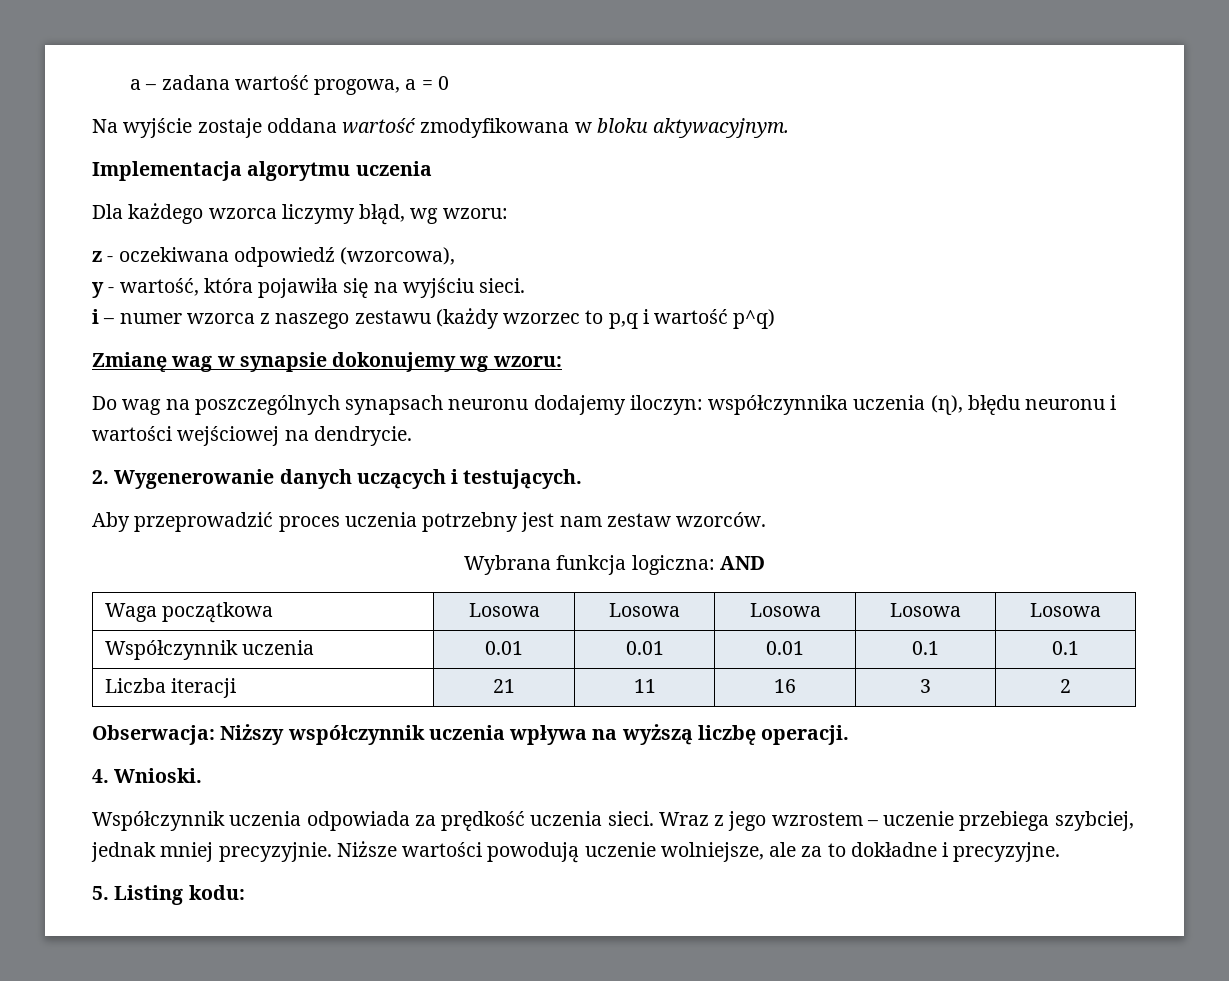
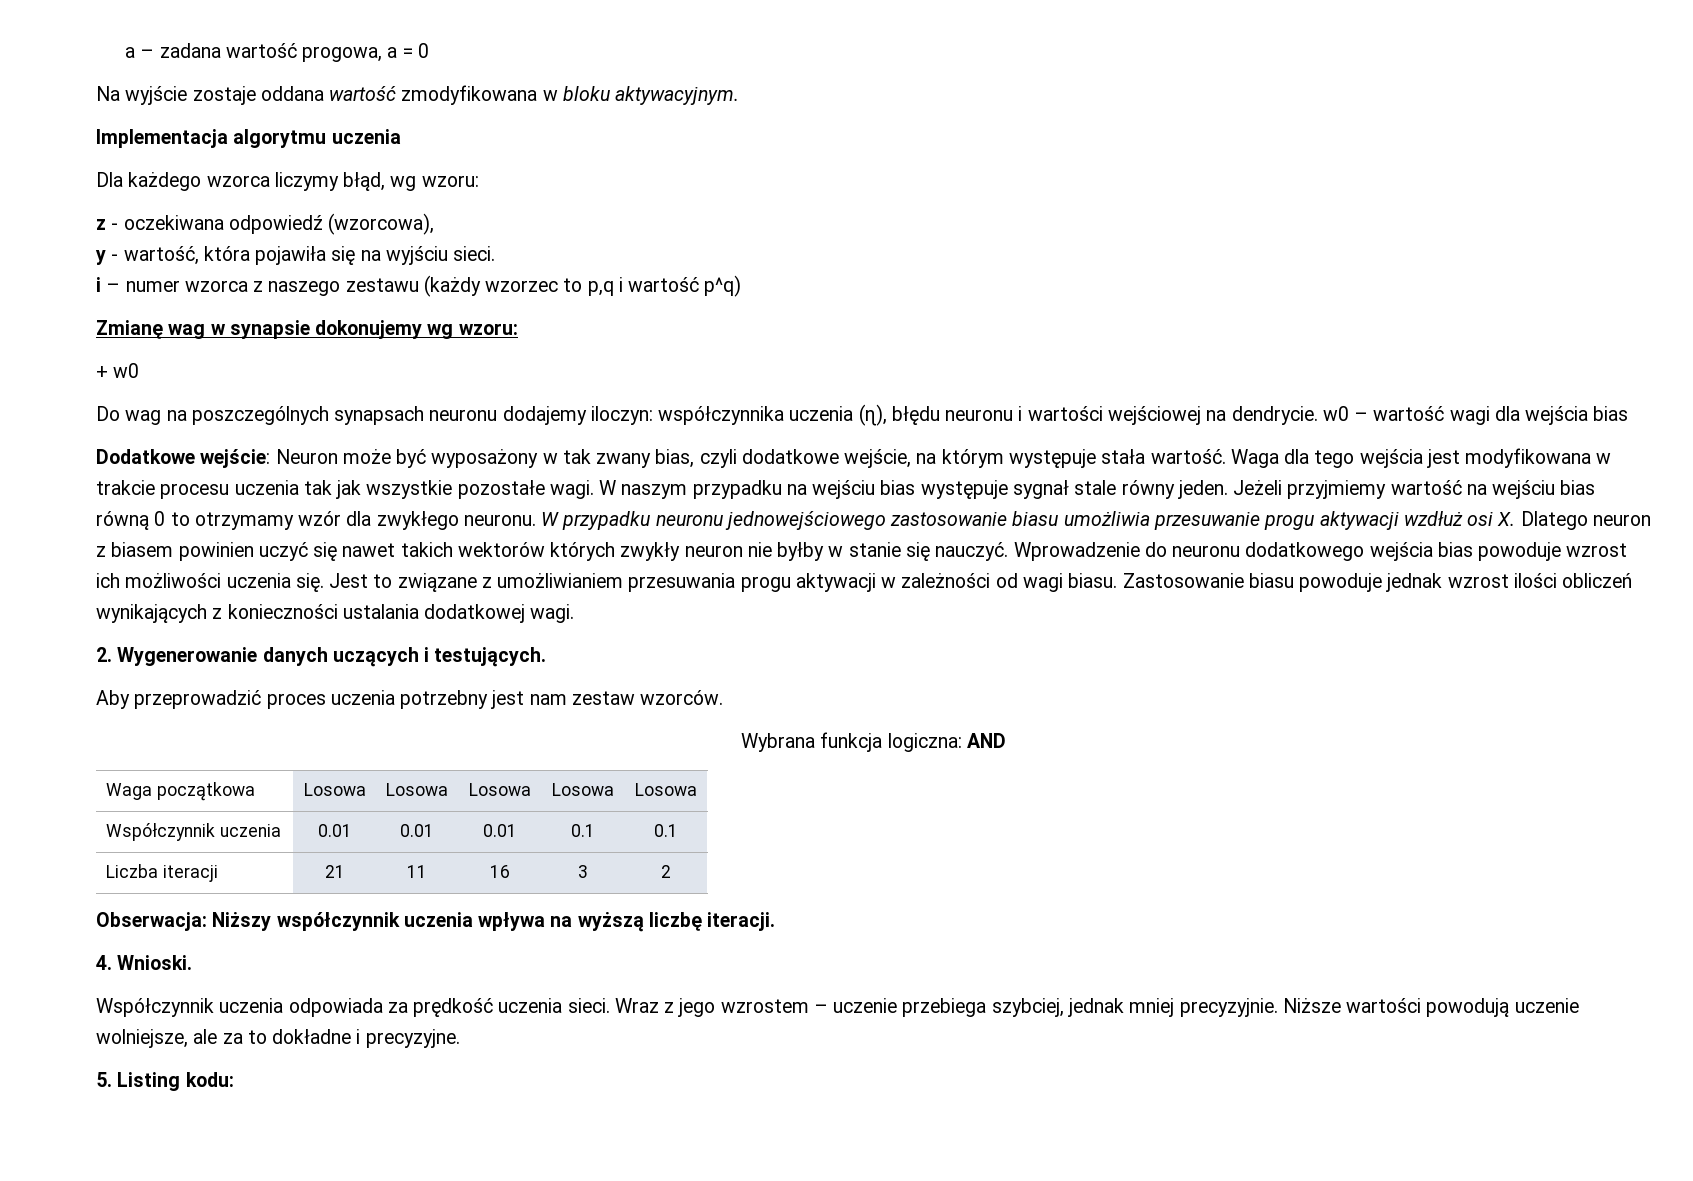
+ + w0
- Do wag na poszczególnych synapsach neuronu dodajemy iloczyn: współczynnika uczenia (ɳ), błędu neuronu i wartości wejściowej na dendrycie.
+ Do wag na poszczególnych synapsach neuronu dodajemy iloczyn: współczynnika uczenia (ɳ), błędu neuronu i wartości wejściowej na dendrycie. w0 – wartość wagi dla wejścia bias
+ Dodatkowe wejście: Neuron może być wyposażony w tak zwany bias, czyli dodatkowe wejście, na którym występuje stała wartość. Waga dla tego wejścia jest modyfikowana w trakcie procesu uczenia tak jak wszystkie pozostałe wagi. W naszym przypadku na wejściu bias występuje sygnał stale równy jeden. Jeżeli przyjmiemy wartość na wejściu bias równą 0 to otrzymamy wzór dla zwykłego neuronu. W przypadku neuronu jednowejściowego zastosowanie biasu umożliwia przesuwanie progu aktywacji wzdłuż osi X. Dlatego neuron z biasem powinien uczyć się nawet takich wektorów których zwykły neuron nie byłby w stanie się nauczyć. Wprowadzenie do neuronu dodatkowego wejścia bias powoduje wzrost ich możliwości uczenia się. Jest to związane z umożliwianiem przesuwania progu aktywacji w zależności od wagi biasu. Zastosowanie biasu powoduje jednak wzrost ilości obliczeń wynikających z konieczności ustalania dodatkowej wagi.
- Obserwacja: Niższy współczynnik uczenia wpływa na wyższą liczbę operacji.
+ Obserwacja: Niższy współczynnik uczenia wpływa na wyższą liczbę iteracji.

